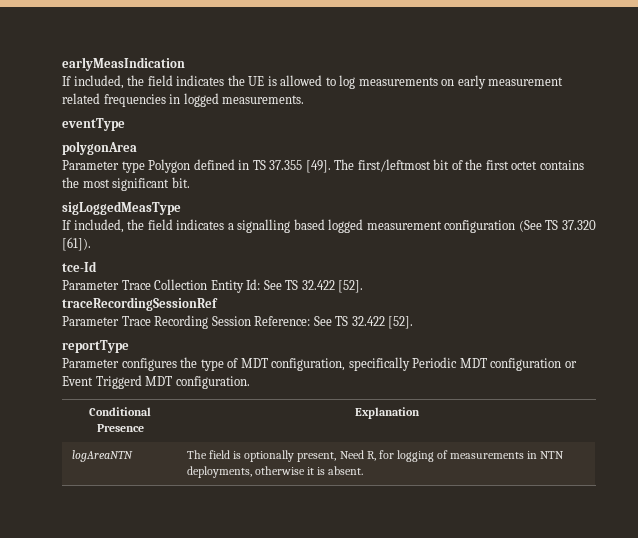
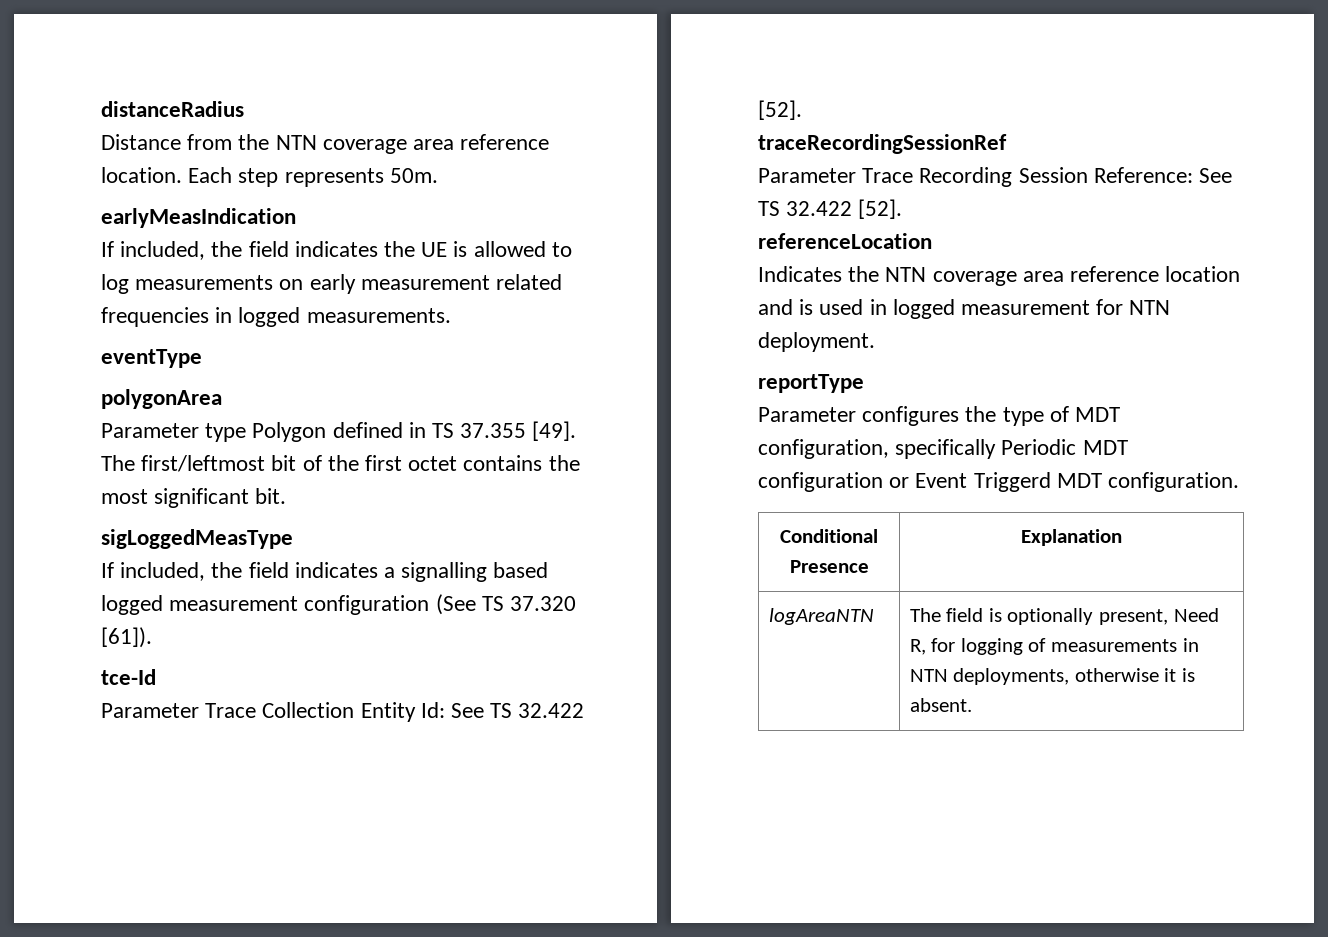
+ distanceRadius
+ Distance from the NTN coverage area reference location. Each step represents 50m.
+ referenceLocation
+ Indicates the NTN coverage area reference location and is used in logged measurement for NTN deployment.

